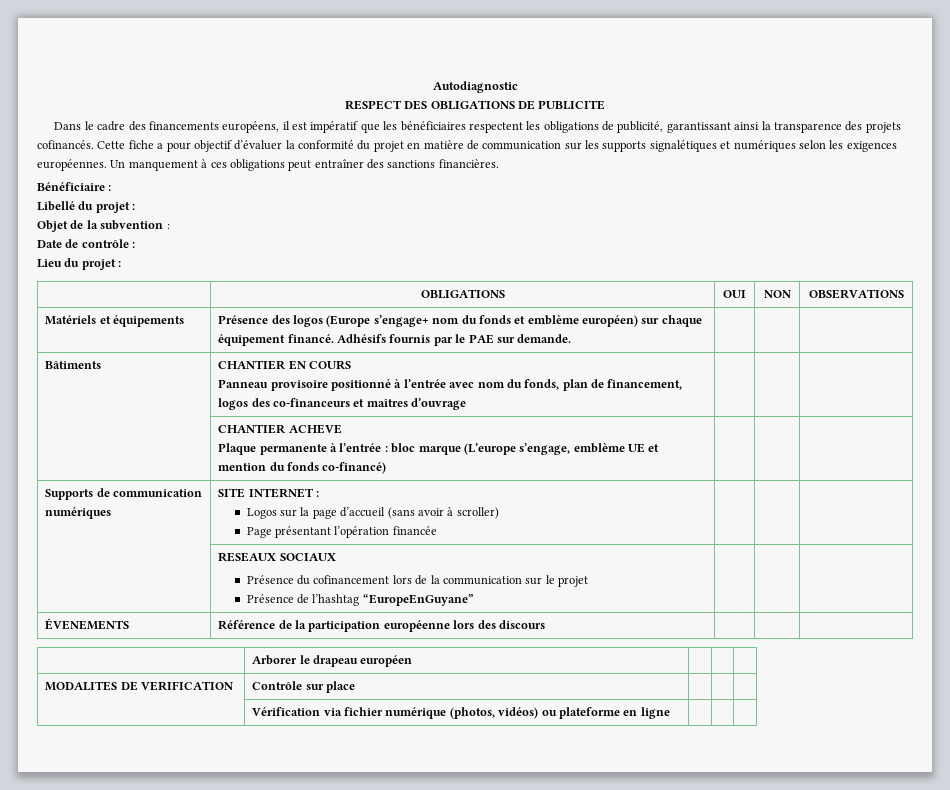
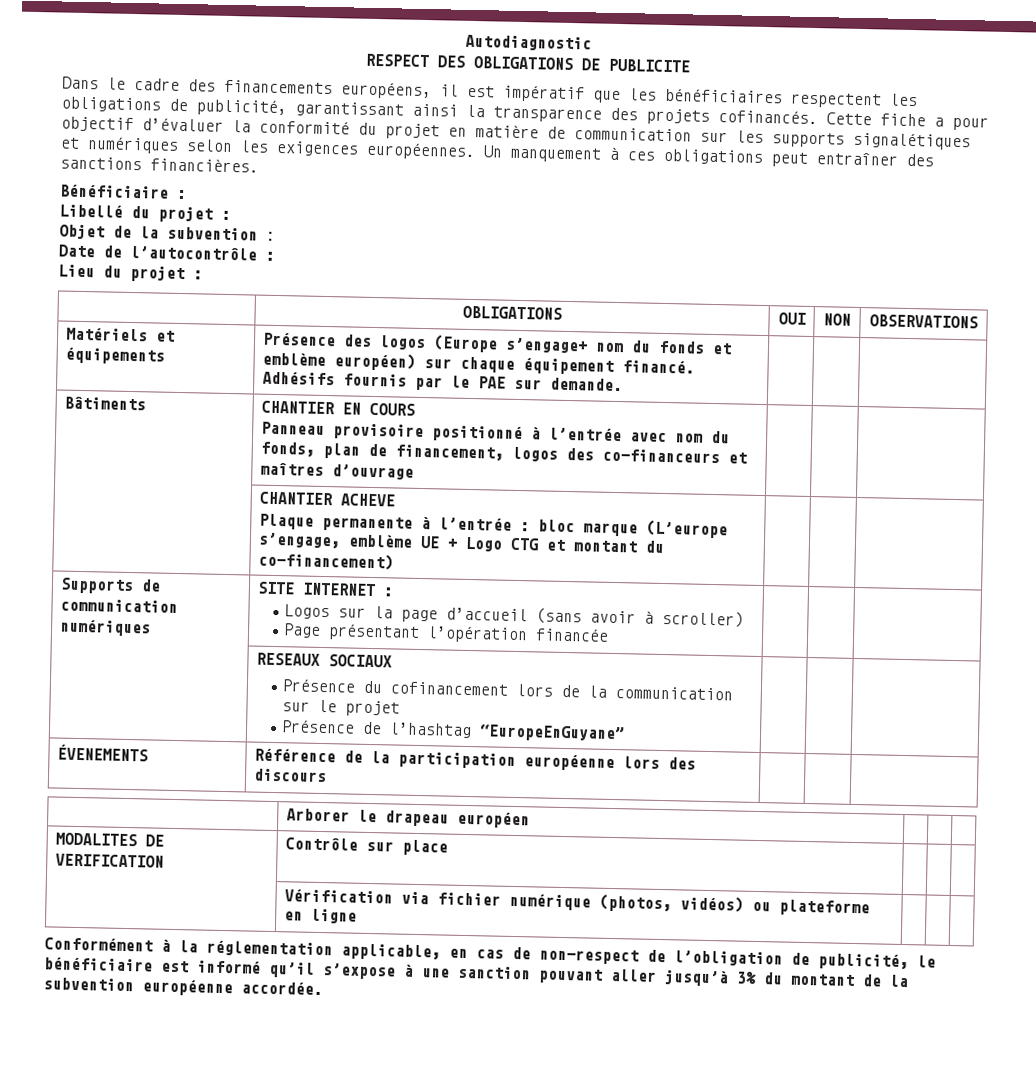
- Date de contrôle :
+ Date de l’autocontrôle :
  | CHANTIER ACHEVE
- Plaque permanente à l’entrée : bloc marque (L’europe s’engage, emblème UE et mention du fonds co-financé) | | |
+ Plaque permanente à l’entrée : bloc marque (L’europe s’engage, emblème UE + Logo CTG et montant du co-financement) | | |
+ Conformément à la réglementation applicable, en cas de non-respect de l’obligation de publicité, le bénéficiaire est informé qu’il s’expose à une sanction pouvant aller jusqu’à 3% du montant de la subvention européenne accordée.

